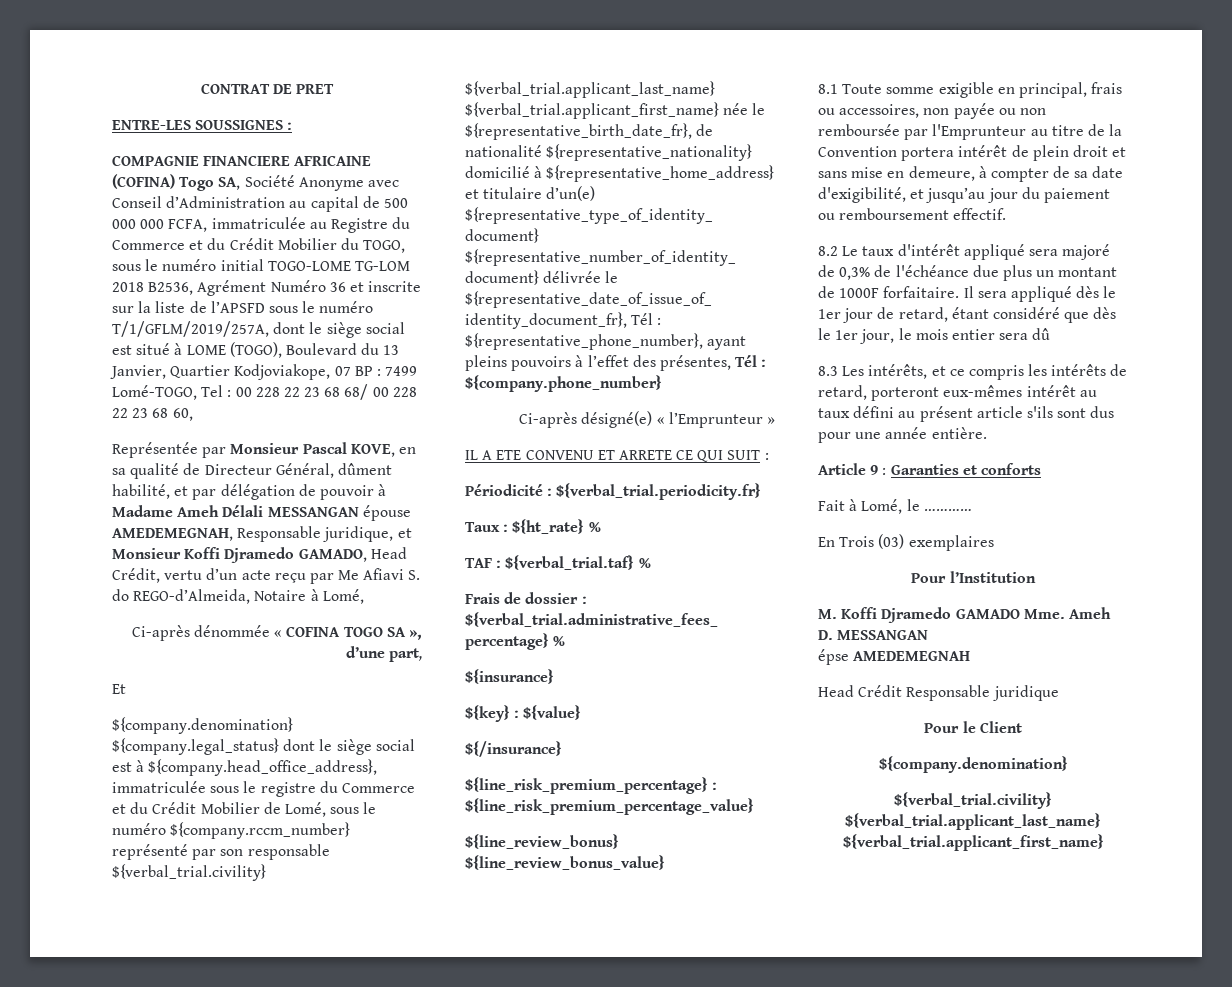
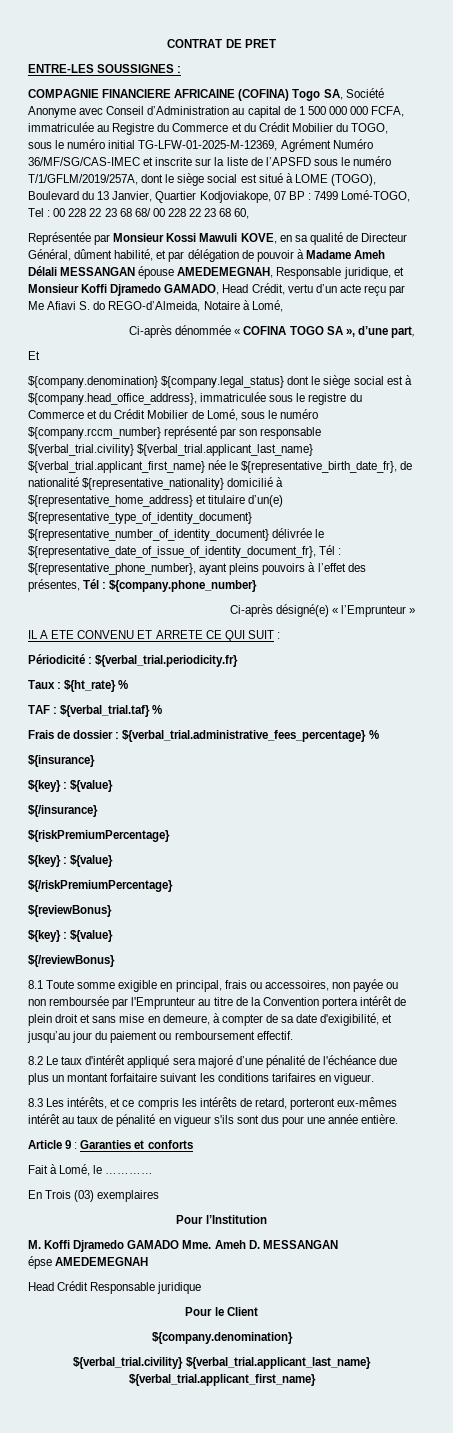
- COMPAGNIE FINANCIERE AFRICAINE (COFINA) Togo SA, Société Anonyme avec Conseil d’Administration au capital de 500 000 000 FCFA, immatriculée au Registre du Commerce et du Crédit Mobilier du TOGO, sous le numéro initial TOGO-LOME TG-LOM 2018 B2536, Agrément Numéro 36 et inscrite sur la liste de l’APSFD sous le numéro T/1/GFLM/2019/257A, dont le siège social est situé à LOME (TOGO), Boulevard du 13 Janvier, Quartier Kodjoviakope, 07 BP :
+ COMPAGNIE FINANCIERE AFRICAINE (COFINA) Togo SA, Société Anonyme avec Conseil d’Administration au capital de 1 500 000 000 FCFA, immatriculée au Registre du Commerce et du Crédit Mobilier du TOGO, sous le numéro initial TG-LFW-01-2025-M-12369, Agrément Numéro 36/MF/SG/CAS-IMEC et inscrite sur la liste de l’APSFD sous le numéro T/1/GFLM/2019/257A, dont le siège social est situé à LOME (TOGO), Boulevard du 13 Janvier, Quartier Kodjoviakope, 07 BP :
- Représentée par Monsieur Pascal KOVE, en sa qualité de Directeur Général, dûment habilité, et par délégation de pouvoir à Madame Ameh Délali MESSANGAN épouse AMEDEMEGNAH, Responsable juridique, et Monsieur Koffi Djramedo GAMADO, Head Crédit, vertu d’un acte reçu par Me Afiavi S. do REGO-d’Almeida, Notaire à Lomé,
+ Représentée par Monsieur Kossi Mawuli KOVE, en sa qualité de Directeur Général, dûment habilité, et par délégation de pouvoir à Madame Ameh Délali MESSANGAN épouse AMEDEMEGNAH, Responsable juridique, et Monsieur Koffi Djramedo GAMADO, Head Crédit, vertu d’un acte reçu par Me Afiavi S. do REGO-d’Almeida, Notaire à Lomé,
- ${line_risk_premium_percentage} : ${line_risk_premium_percentage_value}
- ${line_review_bonus} ${line_review_bonus_value}
+ ${riskPremiumPercentage}
+ ${key} : ${value}
+ ${/riskPremiumPercentage}
+ ${reviewBonus}
+ ${key} : ${value}
+ ${/reviewBonus}
- 8.2 Le taux d'intérêt appliqué sera majoré de 0,3% de l'échéance due plus un montant de 1000F forfaitaire. Il sera appliqué dès le 1er jour de retard, étant considéré que dès le 1er jour, le mois entier sera dû
+ 8.2 Le taux d'intérêt appliqué sera majoré d’une pénalité de l'échéance due plus un montant forfaitaire suivant les conditions tarifaires en vigueur.
- 8.3 Les intérêts, et ce compris les intérêts de retard, porteront eux-mêmes intérêt au taux défini au présent article s'ils sont dus pour une année entière.
+ 8.3 Les intérêts, et ce compris les intérêts de retard, porteront eux-mêmes intérêt au taux de pénalité en vigueur s'ils sont dus pour une année entière.

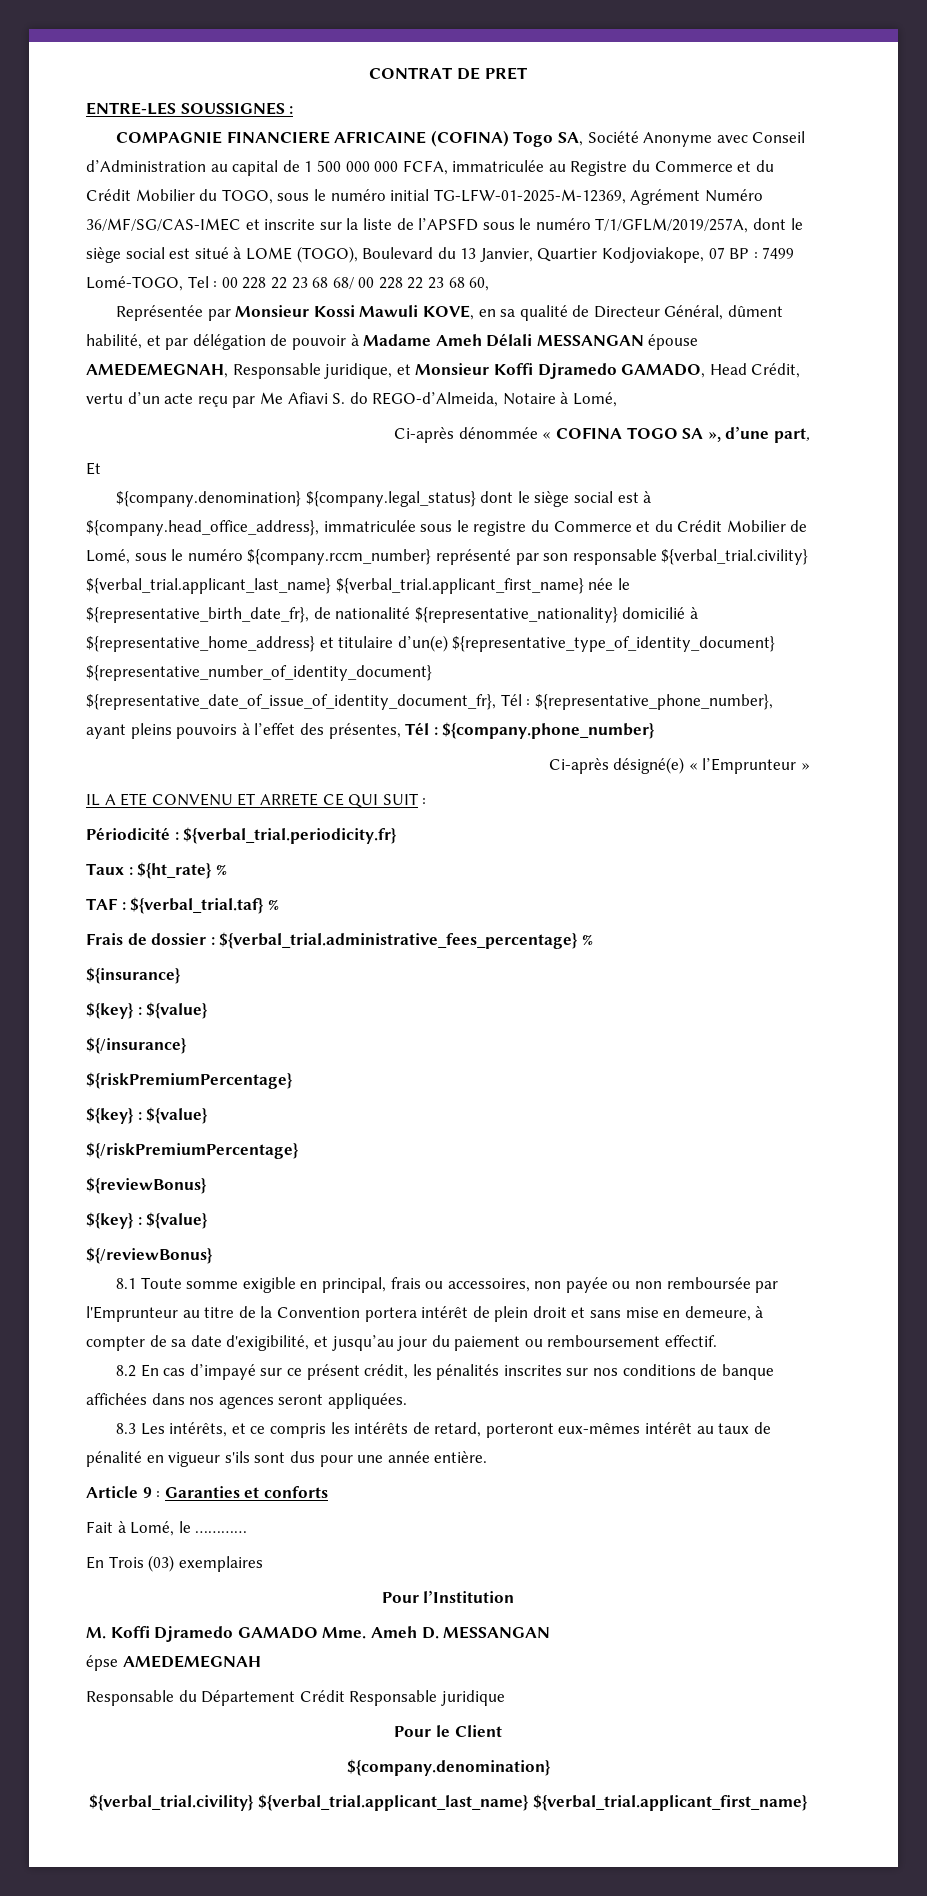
- ${company.denomination} ${company.legal_status} dont le siège social est à ${company.head_office_address}, immatriculée sous le registre du Commerce et du Crédit Mobilier de Lomé, sous le numéro ${company.rccm_number} représenté par son responsable ${verbal_trial.civility} ${verbal_trial.applicant_last_name} ${verbal_trial.applicant_first_name} née le ${representative_birth_date_fr}, de nationalité ${representative_nationality} domicilié à ${representative_home_address} et titulaire d’un(e) ${representative_type_of_identity_document} ${representative_number_of_identity_document} délivrée le ${representative_date_of_issue_of_identity_document_fr}, Tél : ${representative_phone_number}, ayant pleins pouvoirs à l’effet des présentes, Tél : ${company.phone_number}
+ ${company.denomination} ${company.legal_status} dont le siège social est à ${company.head_office_address}, immatriculée sous le registre du Commerce et du Crédit Mobilier de Lomé, sous le numéro ${company.rccm_number} représenté par son responsable ${verbal_trial.civility} ${verbal_trial.applicant_last_name} ${verbal_trial.applicant_first_name} née le ${representative_birth_date_fr}, de nationalité ${representative_nationality} domicilié à ${representative_home_address} et titulaire d’un(e) ${representative_type_of_identity_document} ${representative_number_of_identity_document} ${representative_date_of_issue_of_identity_document_fr}, Tél : ${representative_phone_number}, ayant pleins pouvoirs à l’effet des présentes, Tél : ${company.phone_number}
- 8.2 Le taux d'intérêt appliqué sera majoré d’une pénalité de l'échéance due plus un montant forfaitaire suivant les conditions tarifaires en vigueur.
+ 8.2 En cas d’impayé sur ce présent crédit, les pénalités inscrites sur nos conditions de banque affichées dans nos agences seront appliquées.
- Head Crédit Responsable juridique
+ Responsable du Département Crédit Responsable juridique

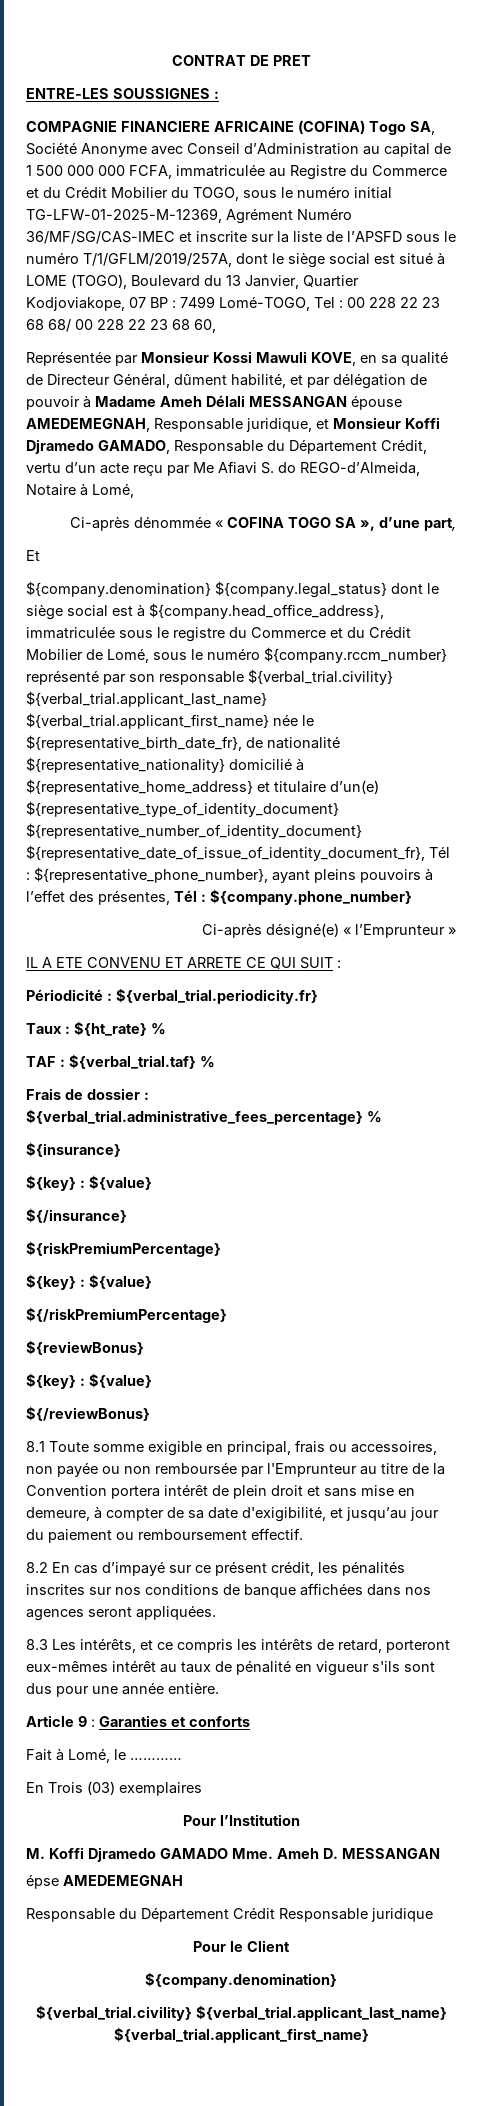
- Représentée par Monsieur Kossi Mawuli KOVE, en sa qualité de Directeur Général, dûment habilité, et par délégation de pouvoir à Madame Ameh Délali MESSANGAN épouse AMEDEMEGNAH, Responsable juridique, et Monsieur Koffi Djramedo GAMADO, Head Crédit, vertu d’un acte reçu par Me Afiavi S. do REGO-d’Almeida, Notaire à Lomé,
+ Représentée par Monsieur Kossi Mawuli KOVE, en sa qualité de Directeur Général, dûment habilité, et par délégation de pouvoir à Madame Ameh Délali MESSANGAN épouse AMEDEMEGNAH, Responsable juridique, et Monsieur Koffi Djramedo GAMADO, Responsable du Département Crédit, vertu d’un acte reçu par Me Afiavi S. do REGO-d’Almeida, Notaire à Lomé,

